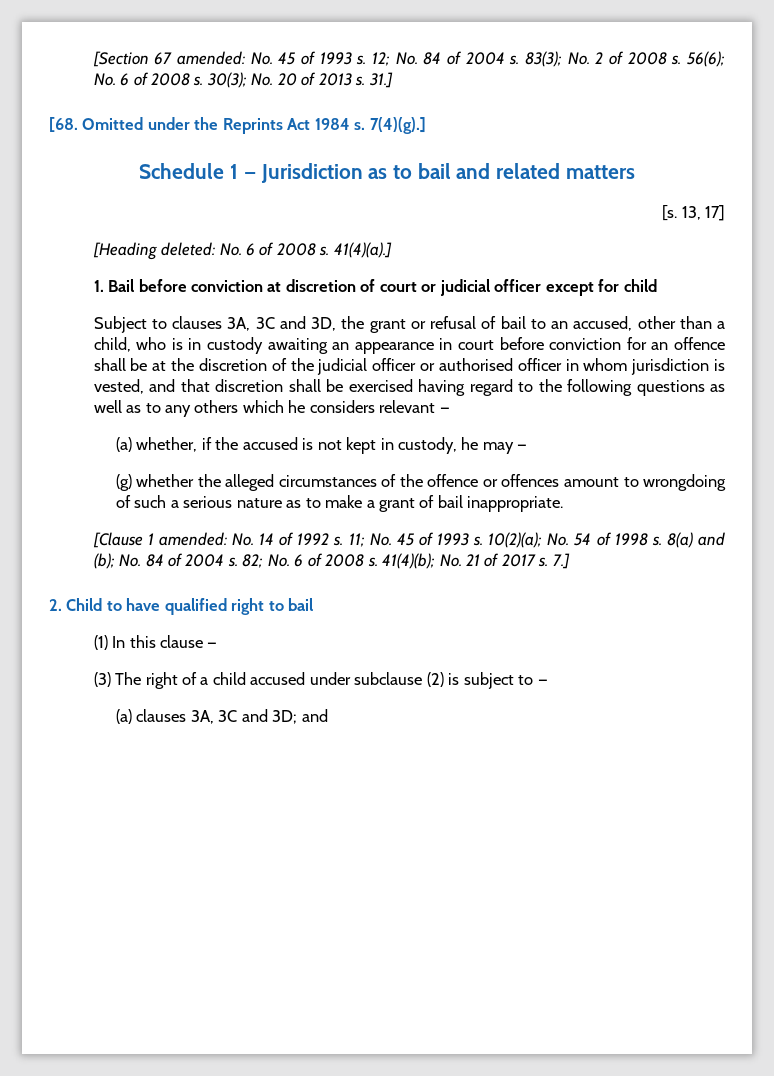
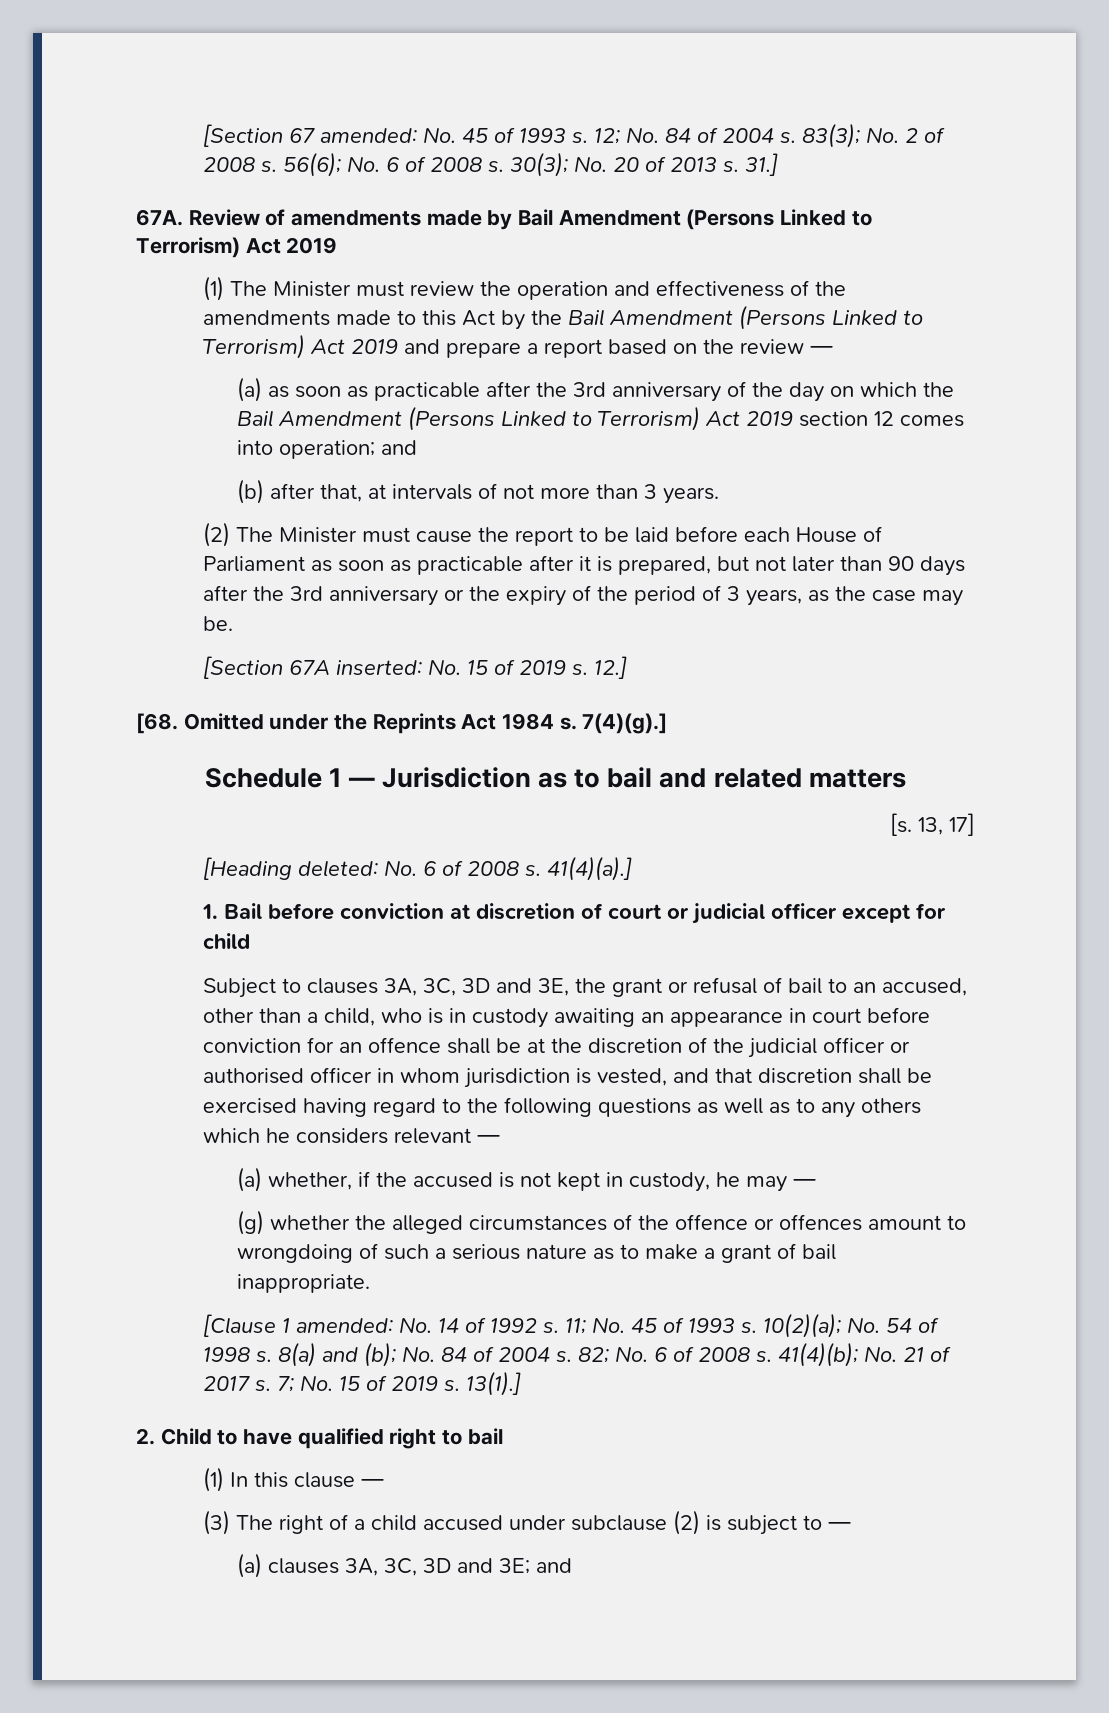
+ 67A. Review of amendments made by Bail Amendment (Persons Linked to Terrorism) Act 2019
+ (1) The Minister must review the operation and effectiveness of the amendments made to this Act by the Bail Amendment (Persons Linked to Terrorism) Act 2019 and prepare a report based on the review —
+ (a) as soon as practicable after the 3rd anniversary of the day on which the Bail Amendment (Persons Linked to Terrorism) Act 2019 section 12 comes into operation; and
+ (b) after that, at intervals of not more than 3 years.
+ (2) The Minister must cause the report to be laid before each House of Parliament as soon as practicable after it is prepared, but not later than 90 days after the 3rd anniversary or the expiry of the period of 3 years, as the case may be.
+ [Section 67A inserted: No. 15 of 2019 s. 12.]
- Subject to clauses 3A, 3C and 3D, the grant or refusal of bail to an accused, other than a child, who is in custody awaiting an appearance in court before conviction for an offence shall be at the discretion of the judicial officer or authorised officer in whom jurisdiction is vested, and that discretion shall be exercised having regard to the following questions as well as to any others which he considers relevant —
+ Subject to clauses 3A, 3C, 3D and 3E, the grant or refusal of bail to an accused, other than a child, who is in custody awaiting an appearance in court before conviction for an offence shall be at the discretion of the judicial officer or authorised officer in whom jurisdiction is vested, and that discretion shall be exercised having regard to the following questions as well as to any others which he considers relevant —
- 7.]
+ 7; No. 15 of 2019 s. 13(1).]
- (a) clauses 3A, 3C and 3D; and
+ (a) clauses 3A, 3C, 3D and 3E; and

